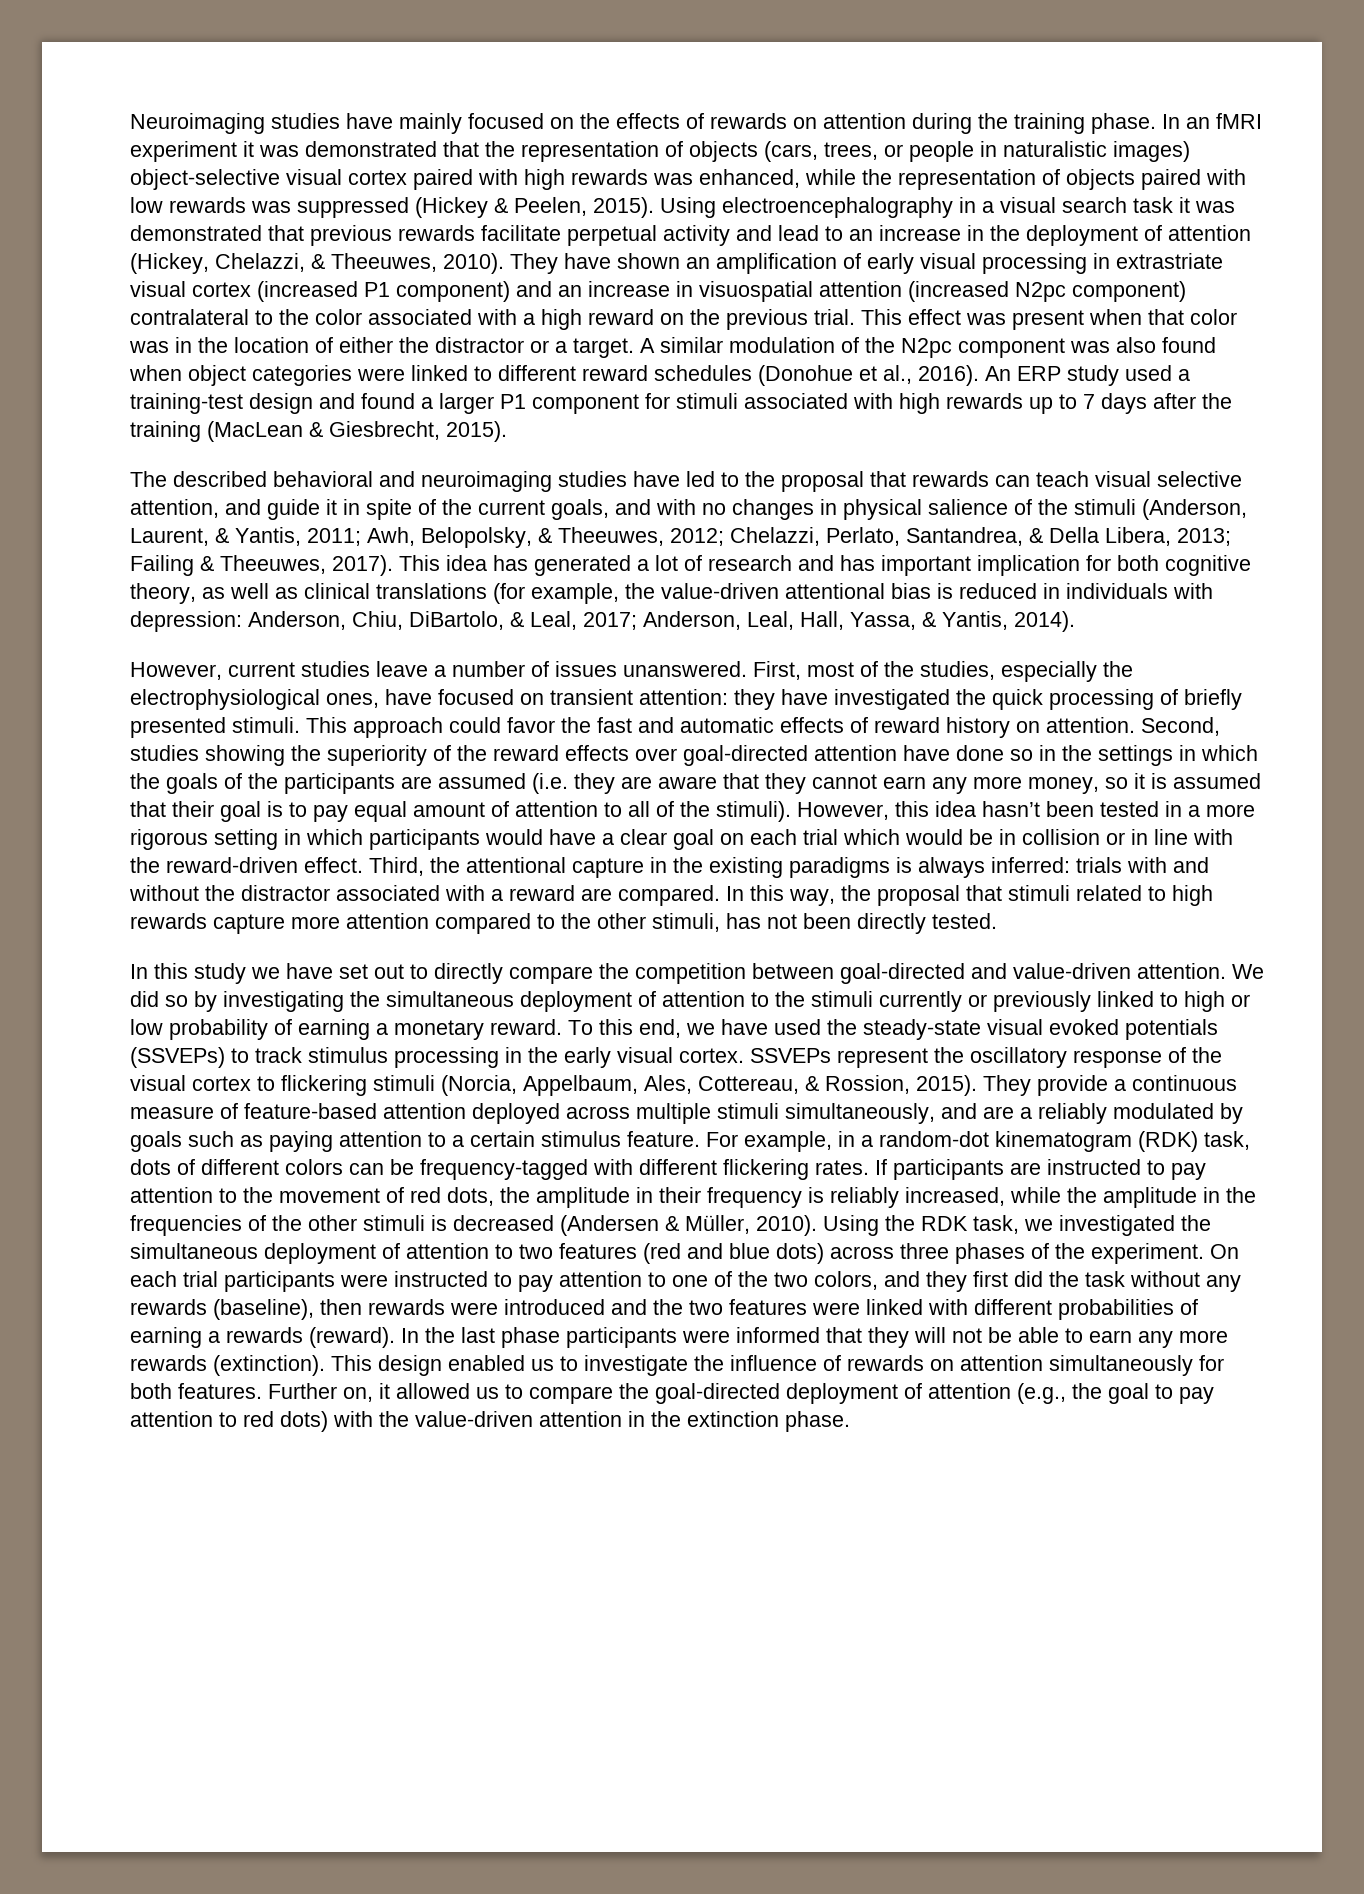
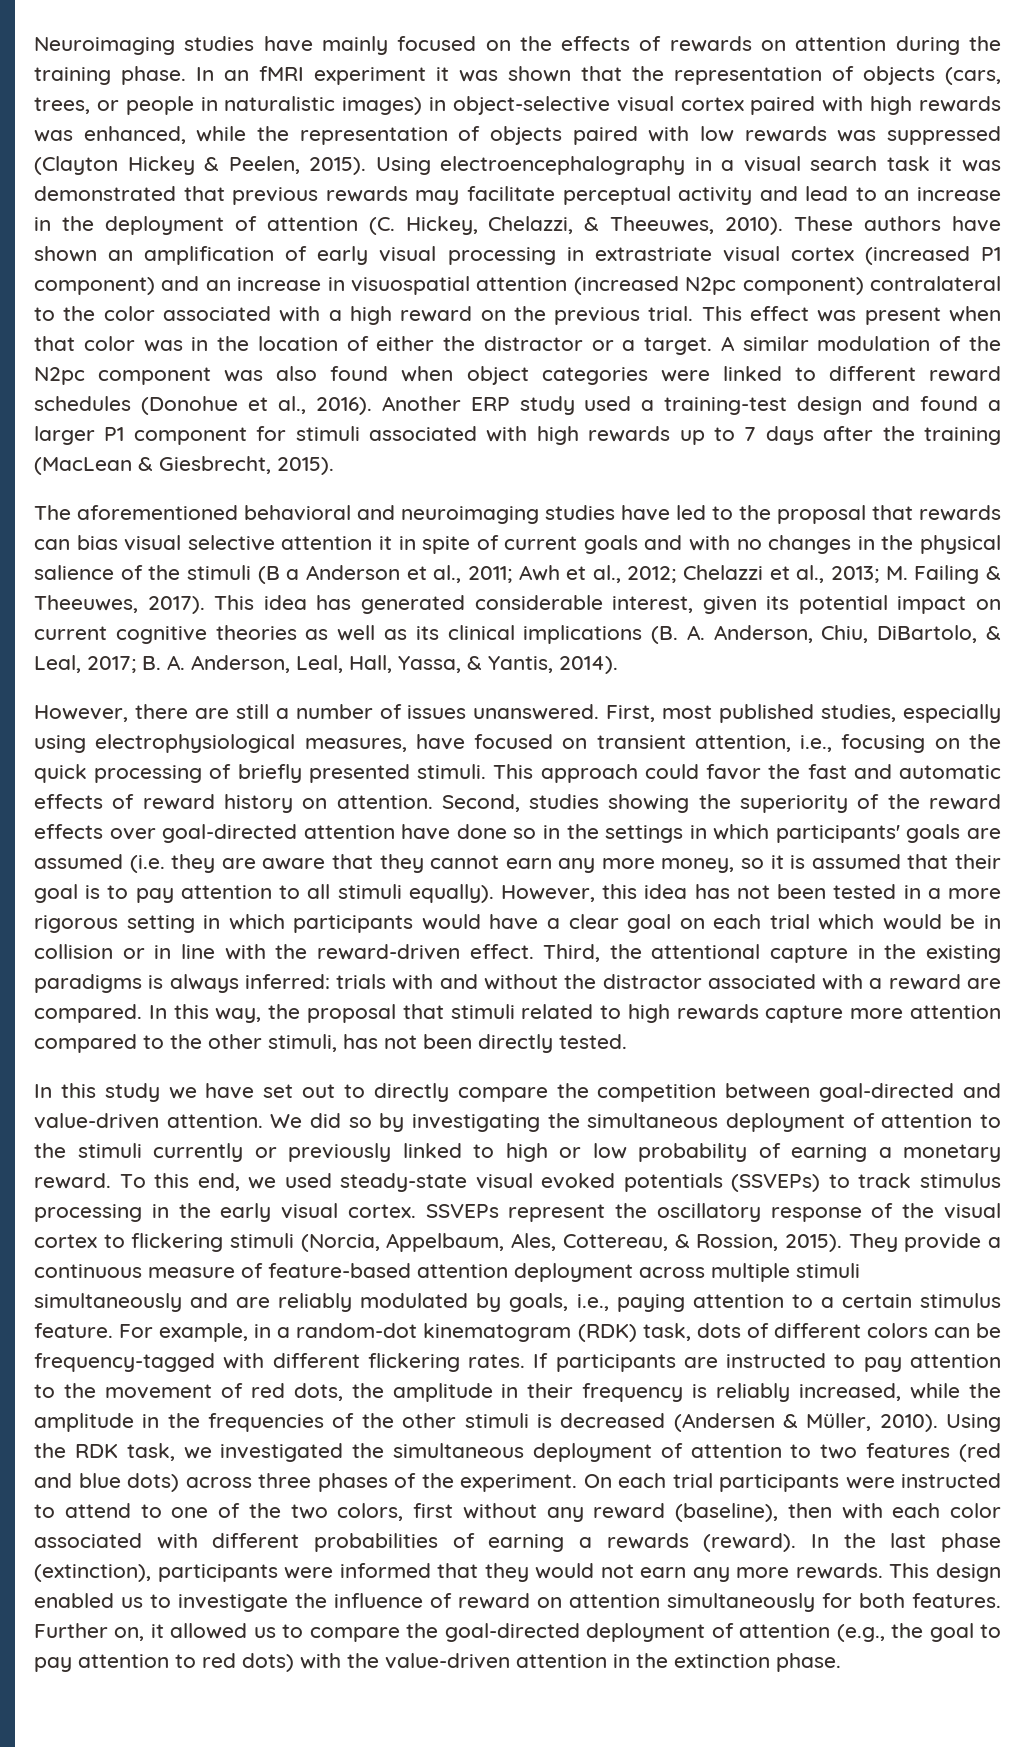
- In an fMRI experiment it was demonstrated that the representation of objects (cars, trees, or people in naturalistic images) object-selective visual cortex paired with high rewards was enhanced, while the representation of objects paired with low rewards was suppressed (Hickey & Peelen, 2015).
+ In an fMRI experiment it was shown that the representation of objects (cars, trees, or people in naturalistic images) in object-selective visual cortex paired with high rewards was enhanced, while the representation of objects paired with low rewards was suppressed (Clayton Hickey & Peelen, 2015).
- Using electroencephalography in a visual search task it was demonstrated that previous rewards facilitate perpetual activity and lead to an increase in the deployment of attention (Hickey, Chelazzi, & Theeuwes, 2010).
+ Using electroencephalography in a visual search task it was demonstrated that previous rewards may facilitate perceptual activity and lead to an increase in the deployment of attention (C. Hickey, Chelazzi, & Theeuwes, 2010).
- They have shown an amplification of early visual processing in extrastriate visual cortex (increased P1 component) and an increase in visuospatial attention (increased N2pc component) contralateral to the color associated with a high reward on the previous trial.
+ These authors have shown an amplification of early visual processing in extrastriate visual cortex (increased P1 component) and an increase in visuospatial attention (increased N2pc component) contralateral to the color associated with a high reward on the previous trial.
- An ERP study used a training-test design and found a larger P1 component for stimuli associated with high rewards up to 7 days after the training (MacLean & Giesbrecht, 2015).
+ Another ERP study used a training-test design and found a larger P1 component for stimuli associated with high rewards up to 7 days after the training (MacLean & Giesbrecht, 2015).
- The described behavioral and neuroimaging studies have led to the proposal that rewards can teach visual selective attention, and guide it in spite of the current goals, and with no changes in physical salience of the stimuli (Anderson, Laurent, & Yantis, 2011; Awh, Belopolsky, & Theeuwes, 2012; Chelazzi, Perlato, Santandrea, & Della Libera, 2013; Failing & Theeuwes, 2017).
+ The aforementioned behavioral and neuroimaging studies have led to the proposal that rewards can bias visual selective attention it in spite of current goals and with no changes in the physical salience of the stimuli (B a Anderson et al., 2011; Awh et al., 2012; Chelazzi et al., 2013; M. Failing & Theeuwes, 2017).
- This idea has generated a lot of research and has important implication for both cognitive theory, as well as clinical translations (for example, the value-driven attentional bias is reduced in individuals with depression: Anderson, Chiu, DiBartolo, & Leal, 2017; Anderson, Leal, Hall, Yassa, & Yantis, 2014).
+ This idea has generated considerable interest, given its potential impact on current cognitive theories as well as its clinical implications (B. A. Anderson, Chiu, DiBartolo, & Leal, 2017; B. A. Anderson, Leal, Hall, Yassa, & Yantis, 2014).
- However, current studies leave a number of issues unanswered.
+ However, there are still a number of issues unanswered.
- First, most of the studies, especially the electrophysiological ones, have focused on transient attention: they have investigated the quick processing of briefly presented stimuli.
+ First, most published studies, especially using electrophysiological measures, have focused on transient attention, i.e., focusing on the quick processing of briefly presented stimuli.
- Second, studies showing the superiority of the reward effects over goal-directed attention have done so in the settings in which the goals of the participants are assumed (i.e. they are aware that they cannot earn any more money, so it is assumed that their goal is to pay equal amount of attention to all of the stimuli).
+ Second, studies showing the superiority of the reward effects over goal-directed attention have done so in the settings in which participants' goals are assumed (i.e. they are aware that they cannot earn any more money, so it is assumed that their goal is to pay attention to all stimuli equally).
- However, this idea hasn’t been tested in a more rigorous setting in which participants would have a clear goal on each trial which would be in collision or in line with the reward-driven effect.
+ However, this idea has not been tested in a more rigorous setting in which participants would have a clear goal on each trial which would be in collision or in line with the reward-driven effect.
- To this end, we have used the steady-state visual evoked potentials (SSVEPs) to track stimulus processing in the early visual cortex.
+ To this end, we used steady-state visual evoked potentials (SSVEPs) to track stimulus processing in the early visual cortex.
- They provide a continuous measure of feature-based attention deployed across multiple stimuli simultaneously, and are a reliably modulated by goals such as paying attention to a certain stimulus feature.
+ They provide a continuous measure of feature-based attention deployment across multiple stimuli simultaneously and are reliably modulated by goals, i.e., paying attention to a certain stimulus feature.
- On each trial participants were instructed to pay attention to one of the two colors, and they first did the task without any rewards (baseline), then rewards were introduced and the two features were linked with different probabilities of earning a rewards (reward).
+ On each trial participants were instructed to attend to one of the two colors, first without any reward (baseline), then with each color associated with different probabilities of earning a rewards (reward).
- In the last phase participants were informed that they will not be able to earn any more rewards (extinction).
+ In the last phase (extinction), participants were informed that they would not earn any more rewards.
- This design enabled us to investigate the influence of rewards on attention simultaneously for both features.
+ This design enabled us to investigate the influence of reward on attention simultaneously for both features.

